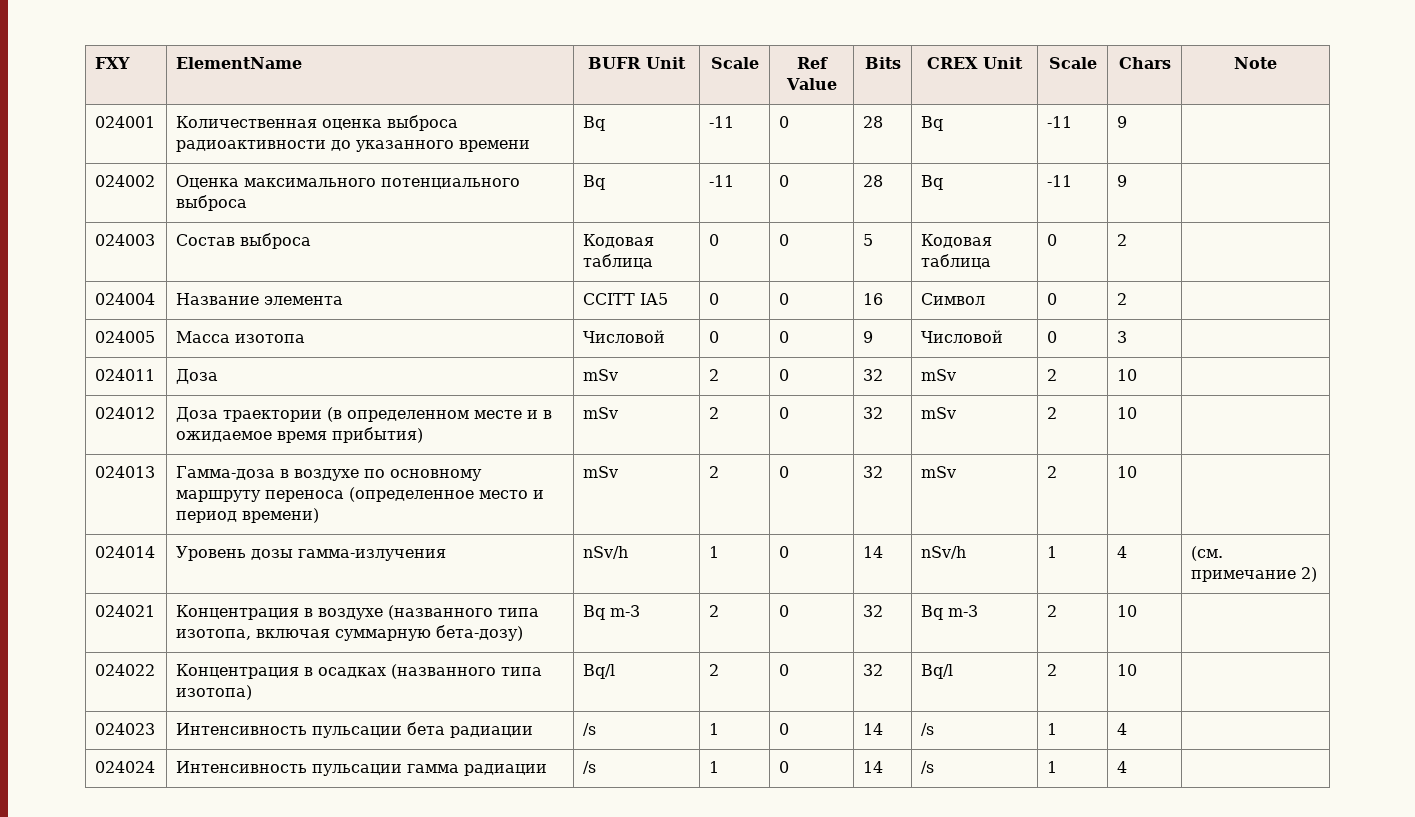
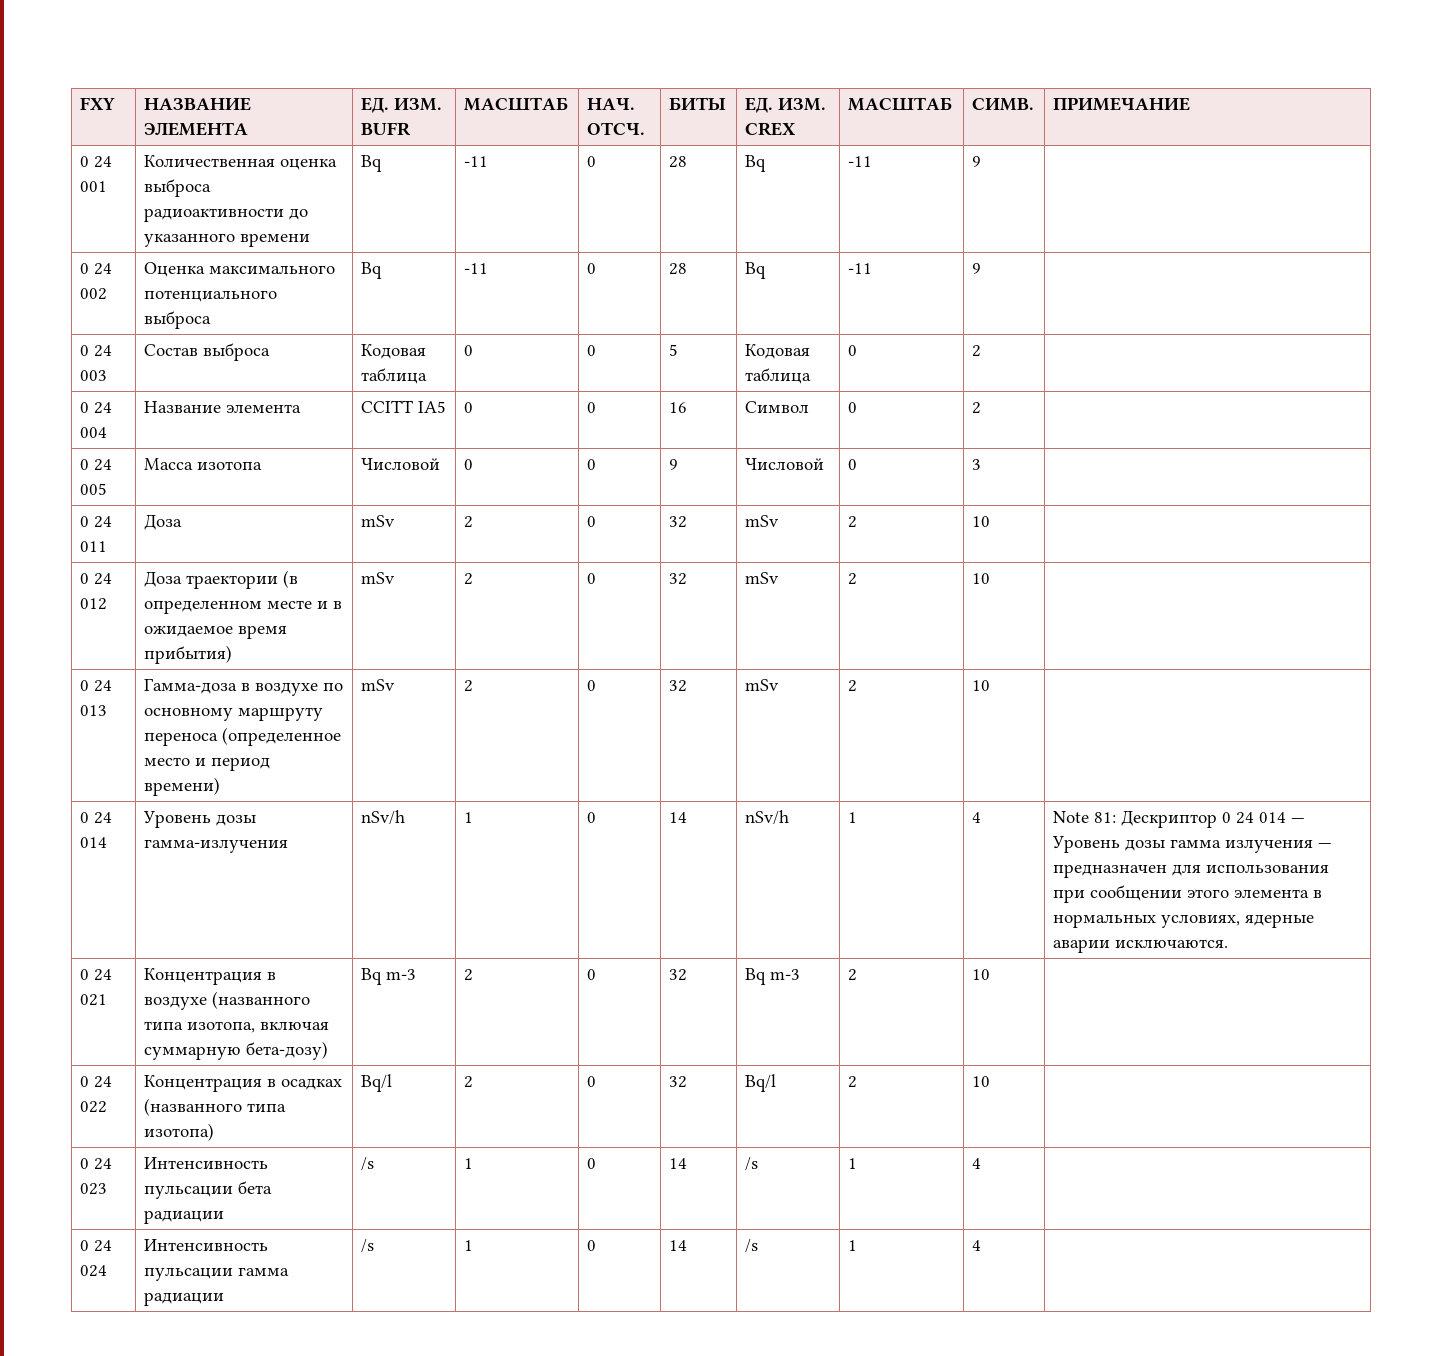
- FXY | ElementName | BUFR Unit | Scale | Ref Value | Bits | CREX Unit | Scale | Chars | Note
- 024001 | Количественная оценка выброса радиоактивности до указанного времени | Bq | -11 | 0 | 28 | Bq | -11 | 9 |
+ FXY | НАЗВАНИЕ ЭЛЕМЕНТА | ЕД. ИЗМ. BUFR | МАСШТАБ | НАЧ. ОТСЧ. | БИТЫ | ЕД. ИЗМ. CREX | МАСШТАБ | СИМВ. | ПРИМЕЧАНИЕ
+ 0 24 001 | Количественная оценка выброса радиоактивности до указанного времени | Bq | -11 | 0 | 28 | Bq | -11 | 9 |
- 024002 | Оценка максимального потенциального выброса | Bq | -11 | 0 | 28 | Bq | -11 | 9 |
+ 0 24 002 | Оценка максимального потенциального выброса | Bq | -11 | 0 | 28 | Bq | -11 | 9 |
- 024003 | Состав выброса | Кодовая таблица | 0 | 0 | 5 | Кодовая таблица | 0 | 2 |
+ 0 24 003 | Состав выброса | Кодовая таблица | 0 | 0 | 5 | Кодовая таблица | 0 | 2 |
- 024004 | Название элемента | CCITT IA5 | 0 | 0 | 16 | Символ | 0 | 2 |
+ 0 24 004 | Название элемента | CCITT IA5 | 0 | 0 | 16 | Символ | 0 | 2 |
- 024005 | Масса изотопа | Числовой | 0 | 0 | 9 | Числовой | 0 | 3 |
+ 0 24 005 | Масса изотопа | Числовой | 0 | 0 | 9 | Числовой | 0 | 3 |
- 024011 | Доза | mSv | 2 | 0 | 32 | mSv | 2 | 10 |
+ 0 24 011 | Доза | mSv | 2 | 0 | 32 | mSv | 2 | 10 |
- 024012 | Доза траектории (в определенном месте и в ожидаемое время прибытия) | mSv | 2 | 0 | 32 | mSv | 2 | 10 |
+ 0 24 012 | Доза траектории (в определенном месте и в ожидаемое время прибытия) | mSv | 2 | 0 | 32 | mSv | 2 | 10 |
- 024013 | Гамма-доза в воздухе по основному маршруту переноса (определенное место и период времени) | mSv | 2 | 0 | 32 | mSv | 2 | 10 |
+ 0 24 013 | Гамма-доза в воздухе по основному маршруту переноса (определенное место и период времени) | mSv | 2 | 0 | 32 | mSv | 2 | 10 |
- 024014 | Уровень дозы гамма-излучения | nSv/h | 1 | 0 | 14 | nSv/h | 1 | 4 | (см. примечание 2)
- 024021 | Концентрация в воздухе (названного типа изотопа, включая суммарную бета-дозу) | Bq m-3 | 2 | 0 | 32 | Bq m-3 | 2 | 10 |
+ 0 24 014 | Уровень дозы гамма-излучения | nSv/h | 1 | 0 | 14 | nSv/h | 1 | 4 | Note 81: Дескриптор 0 24 014 — Уровень дозы гамма излучения — предназначен для использования при сообщении этого элемента в нормальных условиях, ядерные аварии исключаются.
+ 0 24 021 | Концентрация в воздухе (названного типа изотопа, включая суммарную бета-дозу) | Bq m-3 | 2 | 0 | 32 | Bq m-3 | 2 | 10 |
- 024022 | Концентрация в осадках (названного типа изотопа) | Bq/l | 2 | 0 | 32 | Bq/l | 2 | 10 |
+ 0 24 022 | Концентрация в осадках (названного типа изотопа) | Bq/l | 2 | 0 | 32 | Bq/l | 2 | 10 |
- 024023 | Интенсивность пульсации бета радиации | /s | 1 | 0 | 14 | /s | 1 | 4 |
+ 0 24 023 | Интенсивность пульсации бета радиации | /s | 1 | 0 | 14 | /s | 1 | 4 |
- 024024 | Интенсивность пульсации гамма радиации | /s | 1 | 0 | 14 | /s | 1 | 4 |
+ 0 24 024 | Интенсивность пульсации гамма радиации | /s | 1 | 0 | 14 | /s | 1 | 4 |

